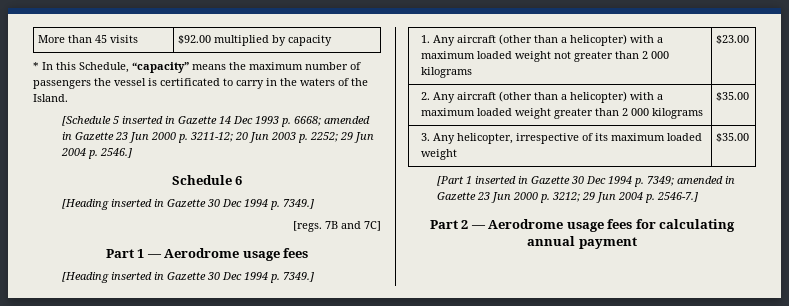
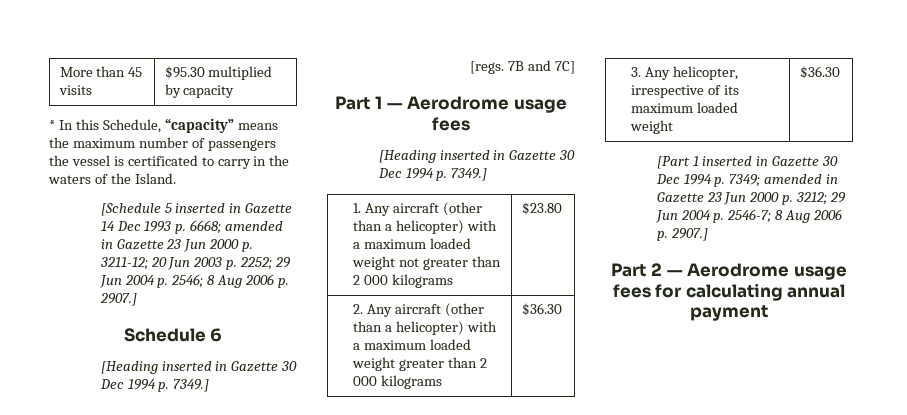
- More than 45 visits | $92.00 multiplied by capacity
+ More than 45 visits | $95.30 multiplied by capacity
- [Schedule 5 inserted in Gazette 14 Dec 1993 p. 6668; amended in Gazette 23 Jun 2000 p. 3211-12; 20 Jun 2003 p. 2252; 29 Jun 2004 p. 2546.]
+ [Schedule 5 inserted in Gazette 14 Dec 1993 p. 6668; amended in Gazette 23 Jun 2000 p. 3211-12; 20 Jun 2003 p. 2252; 29 Jun 2004 p. 2546; 8 Aug 2006 p. 2907.]
- 1. Any aircraft (other than a helicopter) with a maximum loaded weight not greater than 2 000 kilograms | $23.00
+ 1. Any aircraft (other than a helicopter) with a maximum loaded weight not greater than 2 000 kilograms | $23.80
- 2. Any aircraft (other than a helicopter) with a maximum loaded weight greater than 2 000 kilograms | $35.00
+ 2. Any aircraft (other than a helicopter) with a maximum loaded weight greater than 2 000 kilograms | $36.30
- 3. Any helicopter, irrespective of its maximum loaded weight | $35.00
+ 3. Any helicopter, irrespective of its maximum loaded weight | $36.30
- [Part 1 inserted in Gazette 30 Dec 1994 p. 7349; amended in Gazette 23 Jun 2000 p. 3212; 29 Jun 2004 p. 2546-7.]
+ [Part 1 inserted in Gazette 30 Dec 1994 p. 7349; amended in Gazette 23 Jun 2000 p. 3212; 29 Jun 2004 p. 2546-7; 8 Aug 2006 p. 2907.]

